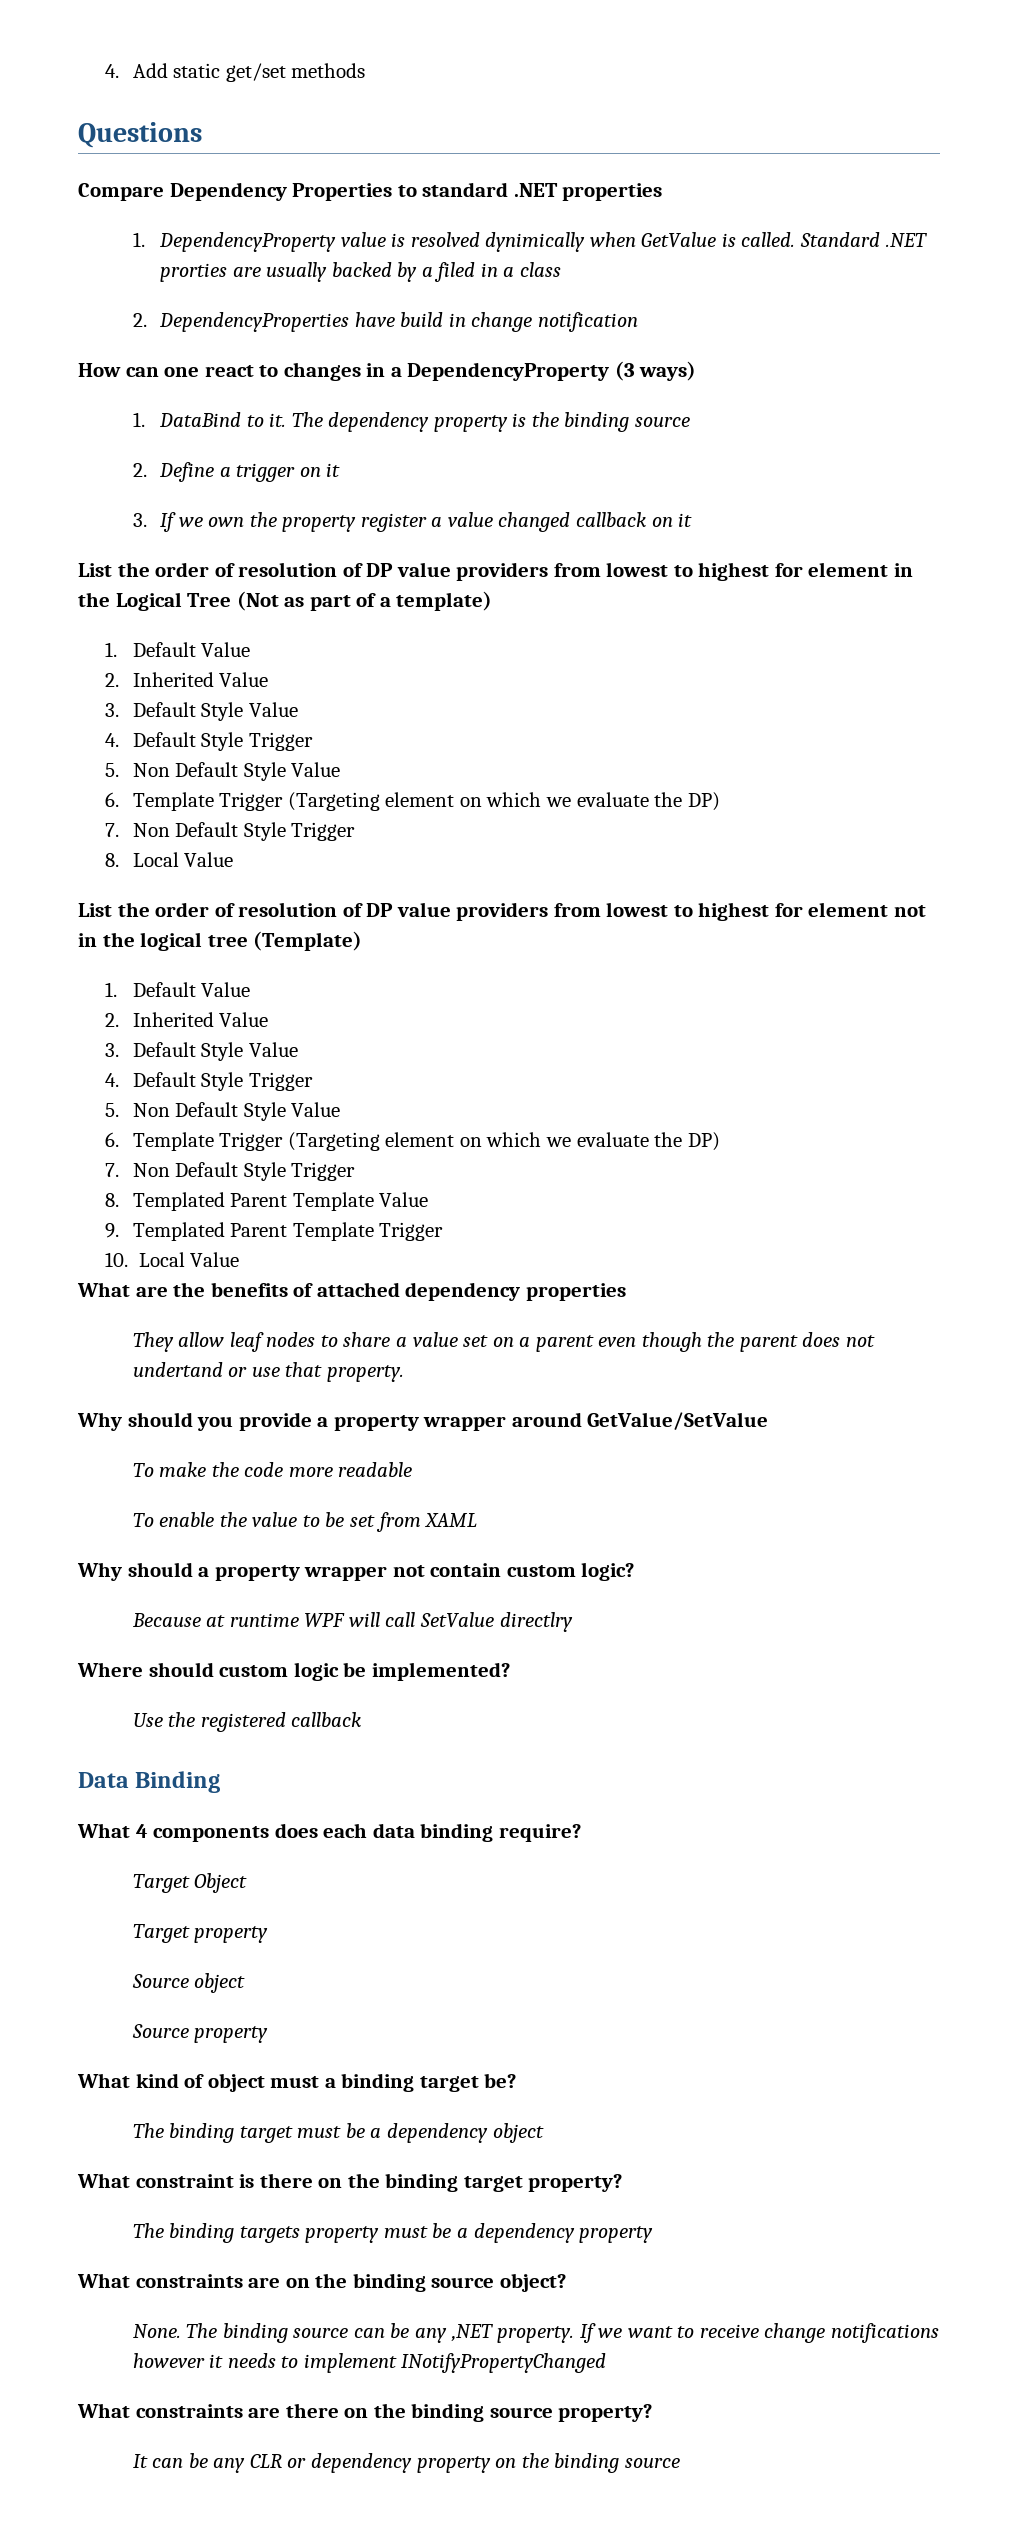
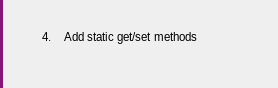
- Questions
- Compare Dependency Properties to standard .NET properties
- 1. DependencyProperty value is resolved dynimically when GetValue is called. Standard .NET prorties are usually backed by a filed in a class
- 2. DependencyProperties have build in change notification
- How can one react to changes in a DependencyProperty (3 ways)
- 1. DataBind to it. The dependency property is the binding source
- 2. Define a trigger on it
- 3. If we own the property register a value changed callback on it
- List the order of resolution of DP value providers from lowest to highest for element in the Logical Tree (Not as part of a template)
- 1. Default Value
- 2. Inherited Value
- 3. Default Style Value
- 4. Default Style Trigger
- 5. Non Default Style Value
- 6. Template Trigger (Targeting element on which we evaluate the DP)
- 7. Non Default Style Trigger
- 8. Local Value
- List the order of resolution of DP value providers from lowest to highest for element not in the logical tree (Template)
- 1. Default Value
- 2. Inherited Value
- 3. Default Style Value
- 4. Default Style Trigger
- 5. Non Default Style Value
- 6. Template Trigger (Targeting element on which we evaluate the DP)
- 7. Non Default Style Trigger
- 8. Templated Parent Template Value
- 9. Templated Parent Template Trigger
- 10. Local Value
- What are the benefits of attached dependency properties
- They allow leaf nodes to share a value set on a parent even though the parent does not undertand or use that property.
- Why should you provide a property wrapper around GetValue/SetValue
- To make the code more readable
- To enable the value to be set from XAML
- Why should a property wrapper not contain custom logic?
- Because at runtime WPF will call SetValue directlry
- Where should custom logic be implemented?
- Use the registered callback
- Data Binding
- What 4 components does each data binding require?
- Target Object
- Target property
- Source object
- Source property
- What kind of object must a binding target be?
- The binding target must be a dependency object
- What constraint is there on the binding target property?
- The binding targets property must be a dependency property
- What constraints are on the binding source object?
- None. The binding source can be any ,NET property. If we want to receive change notifications however it needs to implement INotifyPropertyChanged
- What constraints are there on the binding source property?
- It can be any CLR or dependency property on the binding source

